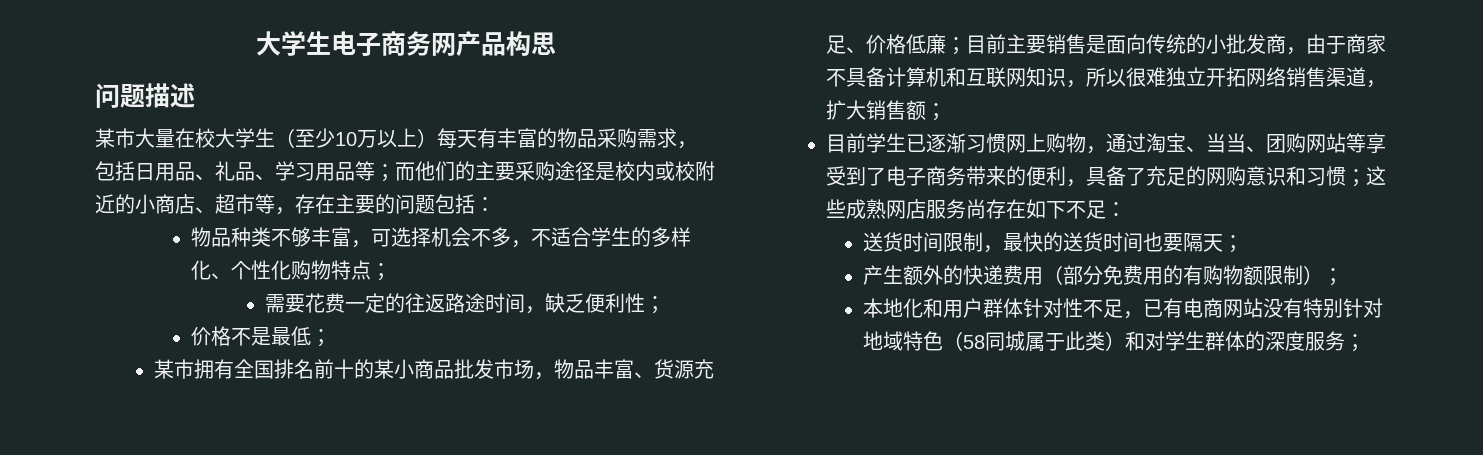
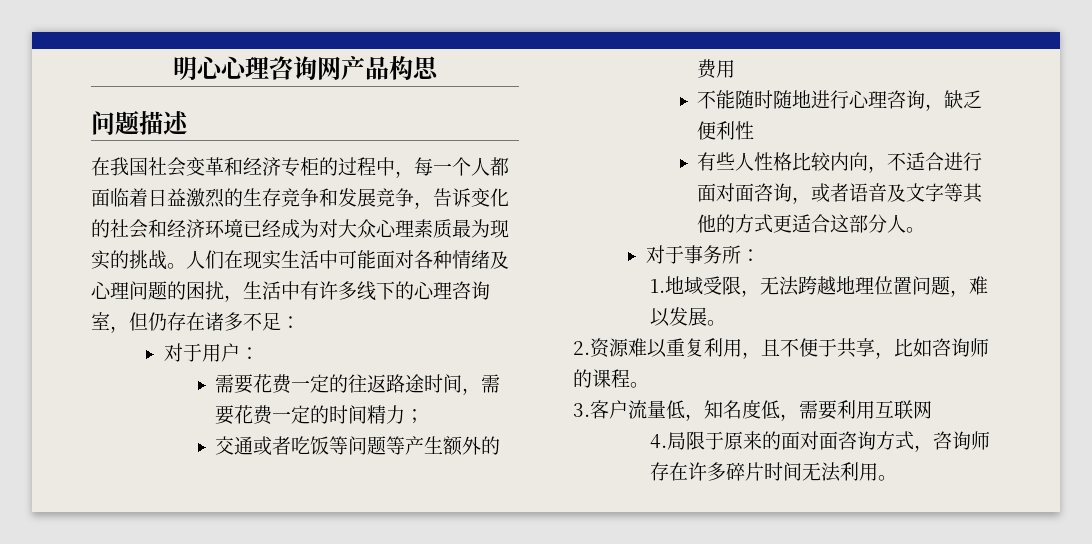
- 大学生电子商务网产品构思
+ 明心心理咨询网产品构思
- 某市大量在校大学生（至少10万以上）每天有丰富的物品采购需求，包括日用品、礼品、学习用品等；而他们的主要采购途径是校内或校附近的小商店、超市等，存在主要的问题包括：
- 物品种类不够丰富，可选择机会不多，不适合学生的多样化、个性化购物特点；
+ 在我国社会变革和经济专柜的过程中，每一个人都面临着日益激烈的生存竞争和发展竞争，告诉变化的社会和经济环境已经成为对大众心理素质最为现实的挑战。人们在现实生活中可能面对各种情绪及心理问题的困扰，生活中有许多线下的心理咨询室，但仍存在诸多不足：
+ 对于用户：
- 需要花费一定的往返路途时间，缺乏便利性；
- 价格不是最低；
- 某市拥有全国排名前十的某小商品批发市场，物品丰富、货源充足、价格低廉；目前主要销售是面向传统的小批发商，由于商家不具备计算机和互联网知识，所以很难独立开拓网络销售渠道，扩大销售额；
- 目前学生已逐渐习惯网上购物，通过淘宝、当当、团购网站等享受到了电子商务带来的便利，具备了充足的网购意识和习惯；这些成熟网店服务尚存在如下不足：
- 送货时间限制，最快的送货时间也要隔天；
- 产生额外的快递费用（部分免费用的有购物额限制）；
- 本地化和用户群体针对性不足，已有电商网站没有特别针对地域特色（58同城属于此类）和对学生群体的深度服务；
+ 需要花费一定的往返路途时间，需要花费一定的时间精力；
+ 交通或者吃饭等问题等产生额外的费用
+ 不能随时随地进行心理咨询，缺乏便利性
+ 有些人性格比较内向，不适合进行面对面咨询，或者语音及文字等其他的方式更适合这部分人。
+ 对于事务所：
+ 1.地域受限，无法跨越地理位置问题，难以发展。
+ 2.资源难以重复利用，且不便于共享，比如咨询师的课程。
+ 3.客户流量低，知名度低，需要利用互联网
+ 4.局限于原来的面对面咨询方式，咨询师存在许多碎片时间无法利用。

